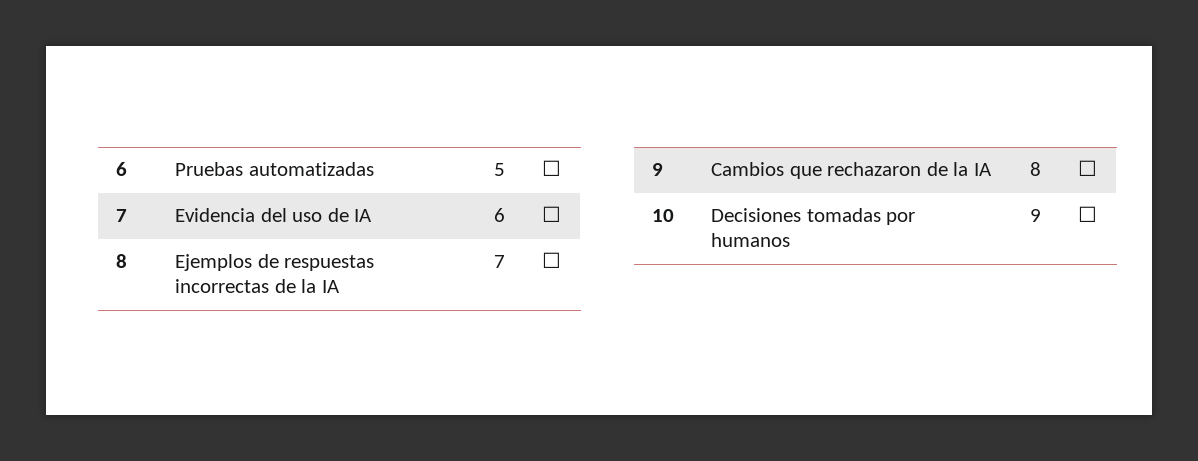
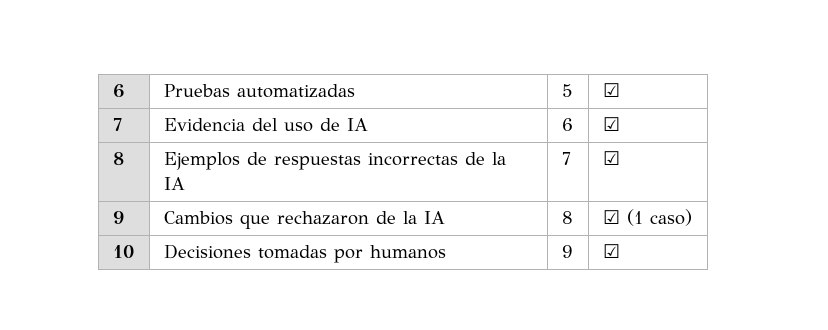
- 6 | Pruebas automatizadas | 5 | ☐
+ 6 | Pruebas automatizadas | 5 | ☑
- 7 | Evidencia del uso de IA | 6 | ☐
+ 7 | Evidencia del uso de IA | 6 | ☑
- 8 | Ejemplos de respuestas incorrectas de la IA | 7 | ☐
+ 8 | Ejemplos de respuestas incorrectas de la IA | 7 | ☑
- 9 | Cambios que rechazaron de la IA | 8 | ☐
+ 9 | Cambios que rechazaron de la IA | 8 | ☑ (1 caso)
- 10 | Decisiones tomadas por humanos | 9 | ☐
+ 10 | Decisiones tomadas por humanos | 9 | ☑

